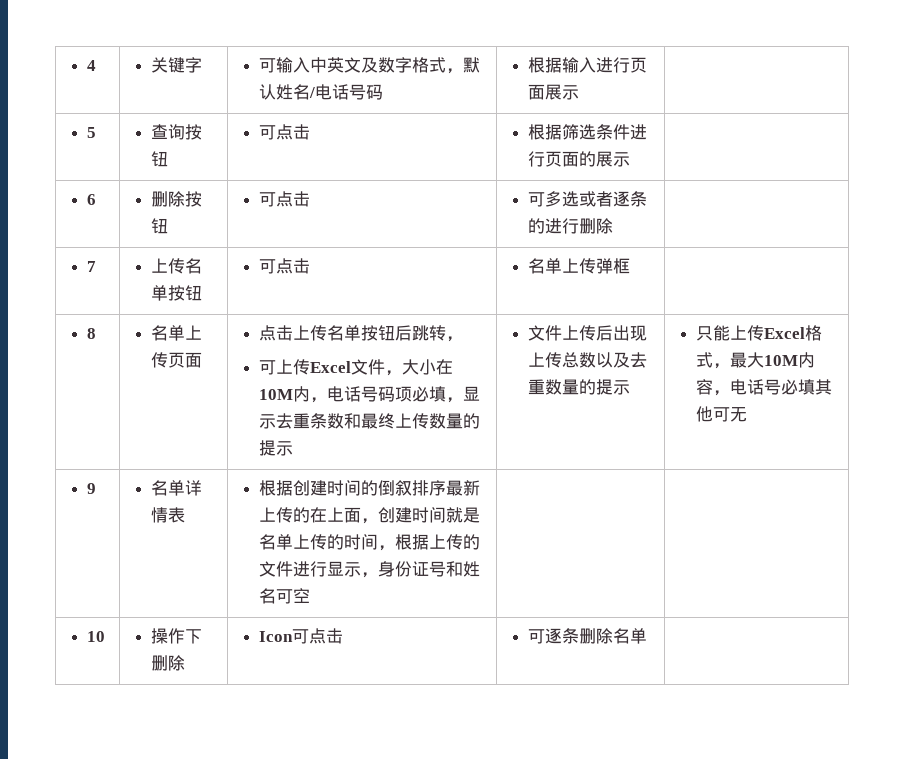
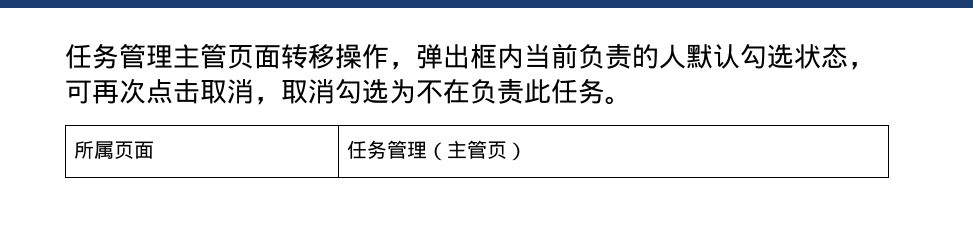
- 4 | 关键字 | 可输入中英文及数字格式，默认姓名/电话号码 | 根据输入进行页面展示 |
- 5 | 查询按钮 | 可点击 | 根据筛选条件进行页面的展示 |
- 6 | 删除按钮 | 可点击 | 可多选或者逐条的进行删除 |
- 7 | 上传名单按钮 | 可点击 | 名单上传弹框 |
- 8 | 名单上传页面 | 点击上传名单按钮后跳转，
- 可上传Excel文件，大小在10M内，电话号码项必填，显示去重条数和最终上传数量的提示 | 文件上传后出现上传总数以及去重数量的提示 | 只能上传Excel格式，最大10M内容，电话号必填其他可无
- 9 | 名单详情表 | 根据创建时间的倒叙排序最新上传的在上面，创建时间就是名单上传的时间，根据上传的文件进行显示，身份证号和姓名可空 | |
- 10 | 操作下删除 | Icon可点击 | 可逐条删除名单 |
+ 任务管理主管页面转移操作，弹出框内当前负责的人默认勾选状态，可再次点击取消，取消勾选为不在负责此任务。
+ 所属页面 | 任务管理（主管页）

